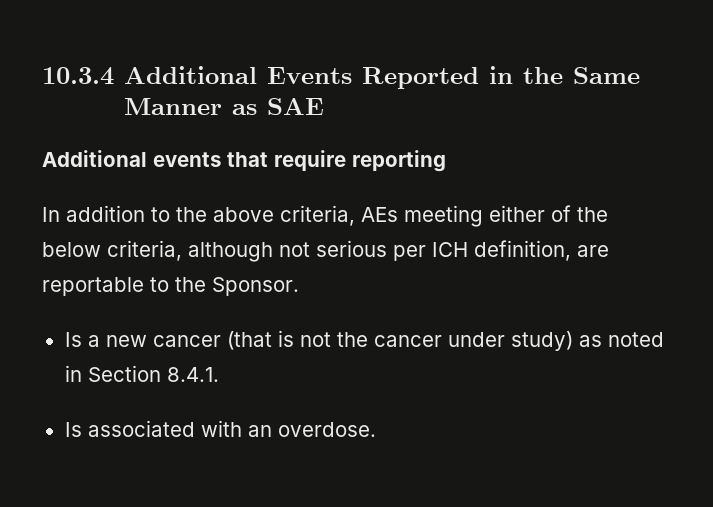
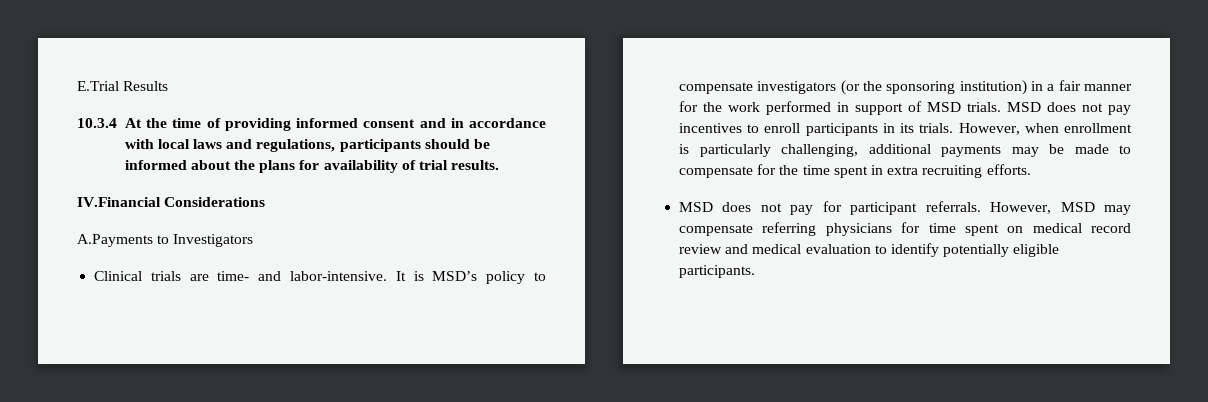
- 10.3.4 Additional Events Reported in the Same Manner as SAE
- Additional events that require reporting
- In addition to the above criteria, AEs meeting either of the below criteria, although not serious per ICH definition, are reportable to the Sponsor.
- Is a new cancer (that is not the cancer under study) as noted in Section 8.4.1.
- Is associated with an overdose.
+ E.Trial Results
+ 10.3.4 At the time of providing informed consent and in accordance with local laws and regulations, participants should be informed about the plans for availability of trial results.
+ IV.Financial Considerations
+ A.Payments to Investigators
+ Clinical trials are time- and labor-intensive. It is MSD’s policy to compensate investigators (or the sponsoring institution) in a fair manner for the work performed in support of MSD trials. MSD does not pay incentives to enroll participants in its trials. However, when enrollment is particularly challenging, additional payments may be made to compensate for the time spent in extra recruiting efforts.
+ MSD does not pay for participant referrals. However, MSD may compensate referring physicians for time spent on medical record review and medical evaluation to identify potentially eligible participants.

